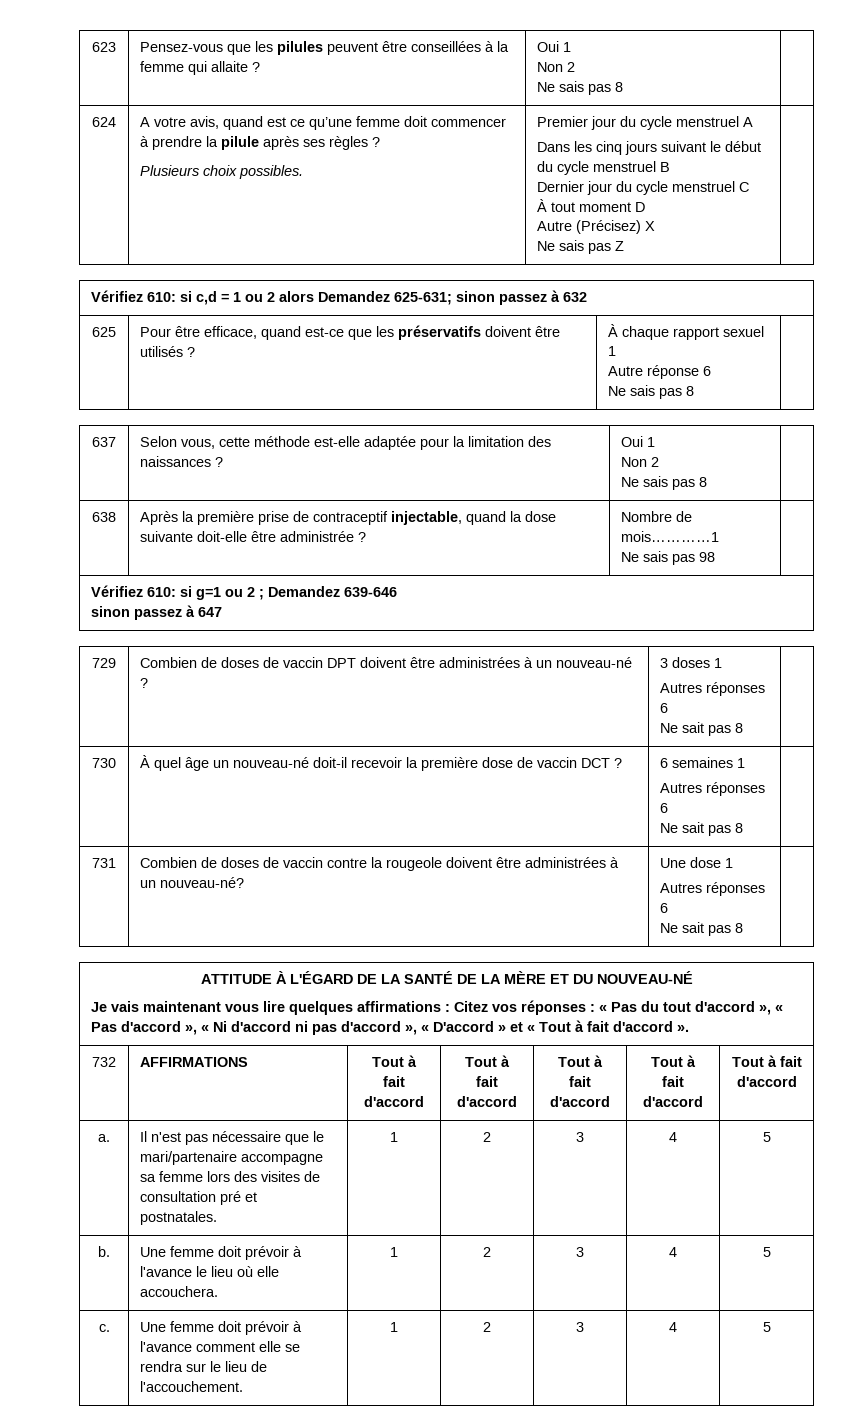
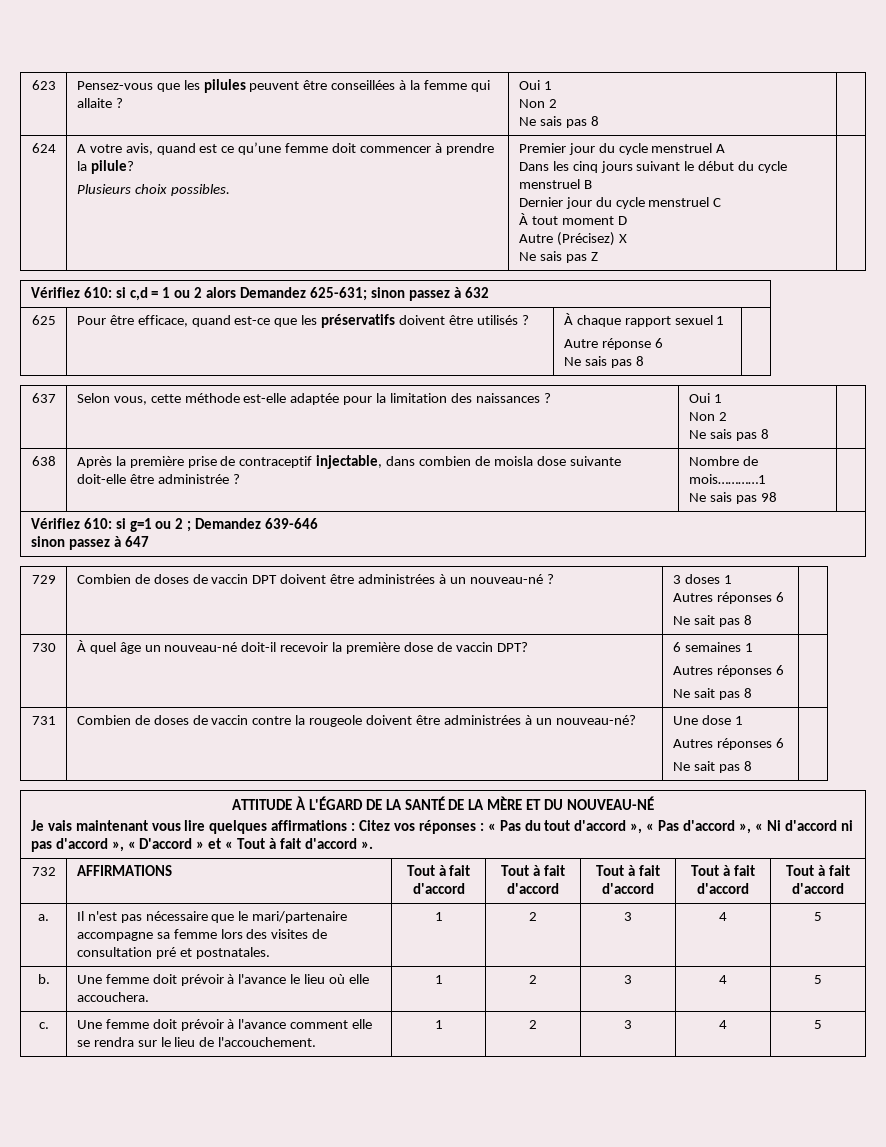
- A votre avis, quand est ce qu’une femme doit commencer à prendre la pilule après ses règles ?
+ A votre avis, quand est ce qu’une femme doit commencer à prendre la pilule?
- 638 | Après la première prise de contraceptif injectable, quand la dose suivante doit-elle être administrée ? | Nombre de mois…………1
+ 638 | Après la première prise de contraceptif injectable, dans combien de moisla dose suivante doit-elle être administrée ? | Nombre de mois…………1
- 730 | À quel âge un nouveau-né doit-il recevoir la première dose de vaccin DCT ? | 6 semaines 1
+ 730 | À quel âge un nouveau-né doit-il recevoir la première dose de vaccin DPT? | 6 semaines 1

